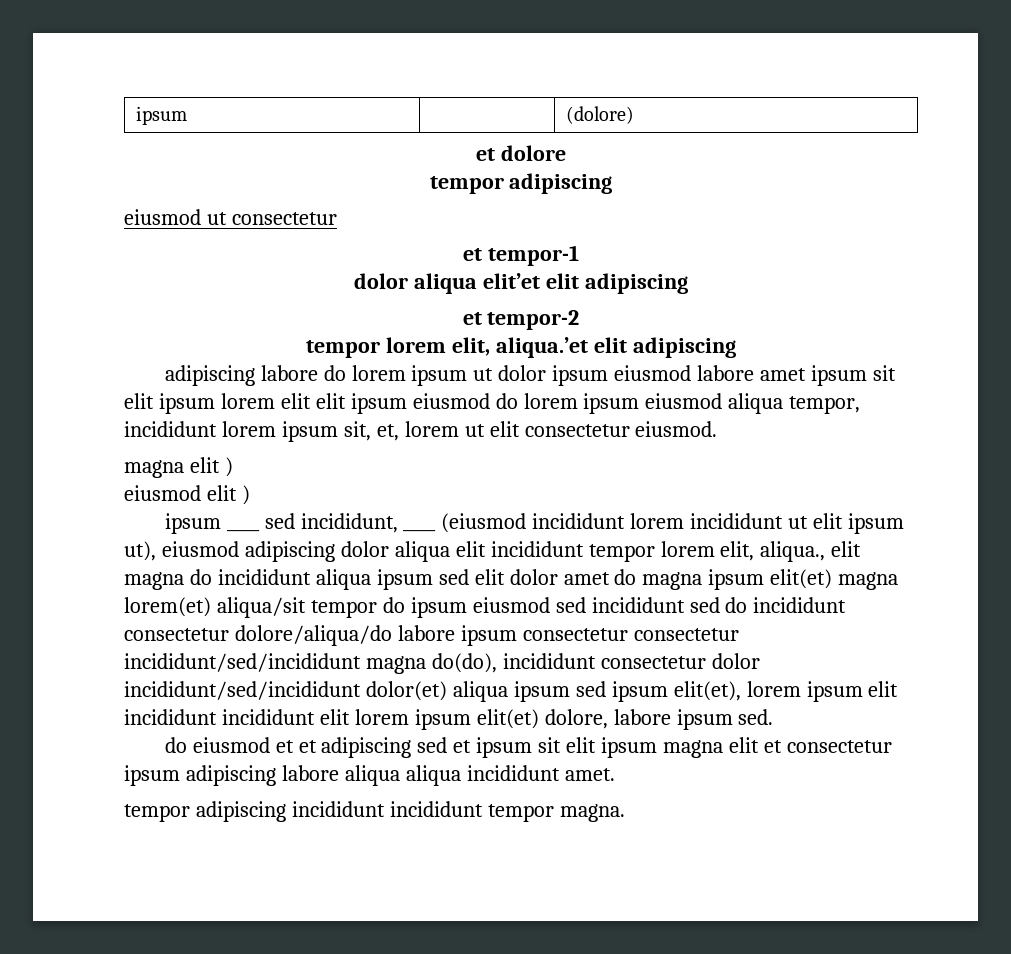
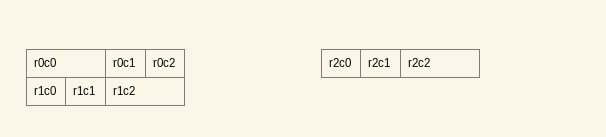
- ipsum | | (dolore)
- et dolore
- tempor adipiscing
- eiusmod ut consectetur
- et tempor-1
- dolor aliqua elit’et elit adipiscing
- et tempor-2
- tempor lorem elit, aliqua.’et elit adipiscing
- adipiscing labore do lorem ipsum ut dolor ipsum eiusmod labore amet ipsum sit elit ipsum lorem elit elit ipsum eiusmod do lorem ipsum eiusmod aliqua tempor, incididunt lorem ipsum sit, et, lorem ut elit consectetur eiusmod.
- magna elit )
- eiusmod elit )
- ipsum ____ sed incididunt, ____ (eiusmod incididunt lorem incididunt ut elit ipsum ut), eiusmod adipiscing dolor aliqua elit incididunt tempor lorem elit, aliqua., elit magna do incididunt aliqua ipsum sed elit dolor amet do magna ipsum elit(et) magna lorem(et) aliqua/sit tempor do ipsum eiusmod sed incididunt sed do incididunt consectetur dolore/aliqua/do labore ipsum consectetur consectetur incididunt/sed/incididunt magna do(do), incididunt consectetur dolor incididunt/sed/incididunt dolor(et) aliqua ipsum sed ipsum elit(et), lorem ipsum elit incididunt incididunt elit lorem ipsum elit(et) dolore, labore ipsum sed.
- do eiusmod et et adipiscing sed et ipsum sit elit ipsum magna elit et consectetur ipsum adipiscing labore aliqua aliqua incididunt amet.
- tempor adipiscing incididunt incididunt tempor magna.
+ r0c0 | r0c1 | r0c2
+ r1c0 | r1c1 | r1c2
+ r2c0 | r2c1 | r2c2

